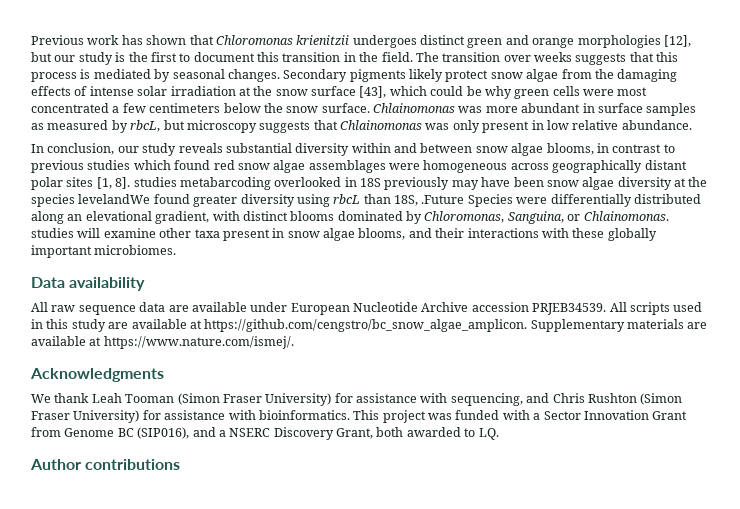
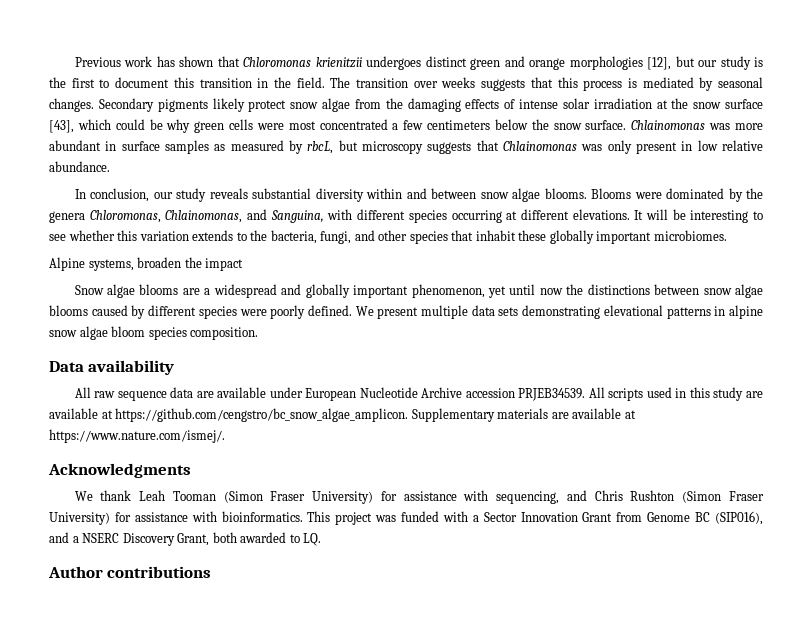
- In conclusion, our study reveals substantial diversity within and between snow algae blooms, in contrast to previous studies which found red snow algae assemblages were homogeneous across geographically distant polar sites [1, 8]. studies metabarcoding overlooked in 18S previously may have been snow algae diversity at the species levelandWe found greater diversity using rbcL than 18S, .Future Species were differentially distributed along an elevational gradient, with distinct blooms dominated by Chloromonas, Sanguina, or Chlainomonas. studies will examine other taxa present in snow algae blooms, and their interactions with these globally important microbiomes.
+ In conclusion, our study reveals substantial diversity within and between snow algae blooms. Blooms were dominated by the genera Chloromonas, Chlainomonas, and Sanguina, with different species occurring at different elevations. It will be interesting to see whether this variation extends to the bacteria, fungi, and other species that inhabit these globally important microbiomes.
+ Alpine systems, broaden the impact
+ Snow algae blooms are a widespread and globally important phenomenon, yet until now the distinctions between snow algae blooms caused by different species were poorly defined. We present multiple data sets demonstrating elevational patterns in alpine snow algae bloom species composition.

